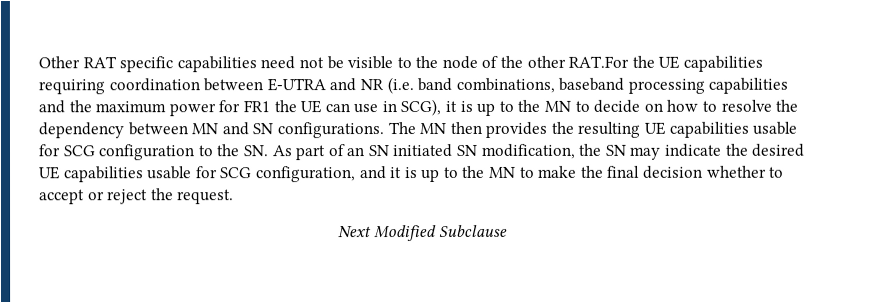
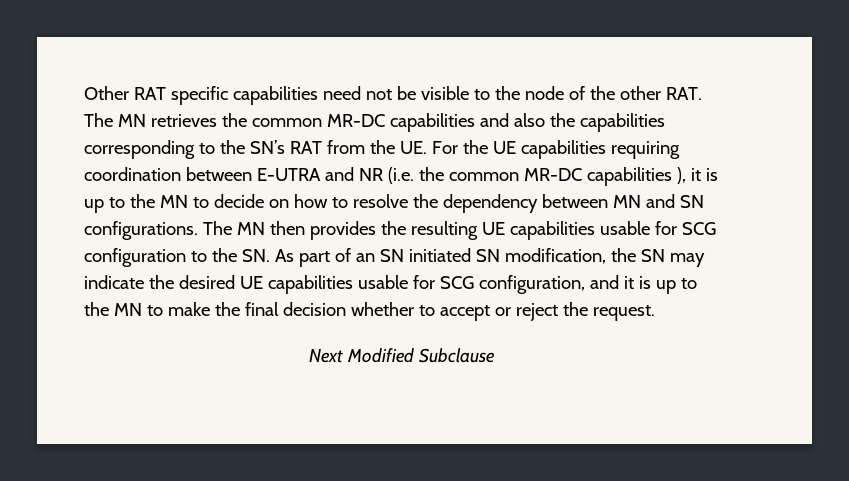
- Other RAT specific capabilities need not be visible to the node of the other RAT.For the UE capabilities requiring coordination between E-UTRA and NR (i.e. band combinations, baseband processing capabilities and the maximum power for FR1 the UE can use in SCG), it is up to the MN to decide on how to resolve the dependency between MN and SN configurations.
+ Other RAT specific capabilities need not be visible to the node of the other RAT. The MN retrieves the common MR-DC capabilities and also the capabilities corresponding to the SN’s RAT from the UE. For the UE capabilities requiring coordination between E-UTRA and NR (i.e. the common MR-DC capabilities ), it is up to the MN to decide on how to resolve the dependency between MN and SN configurations.

